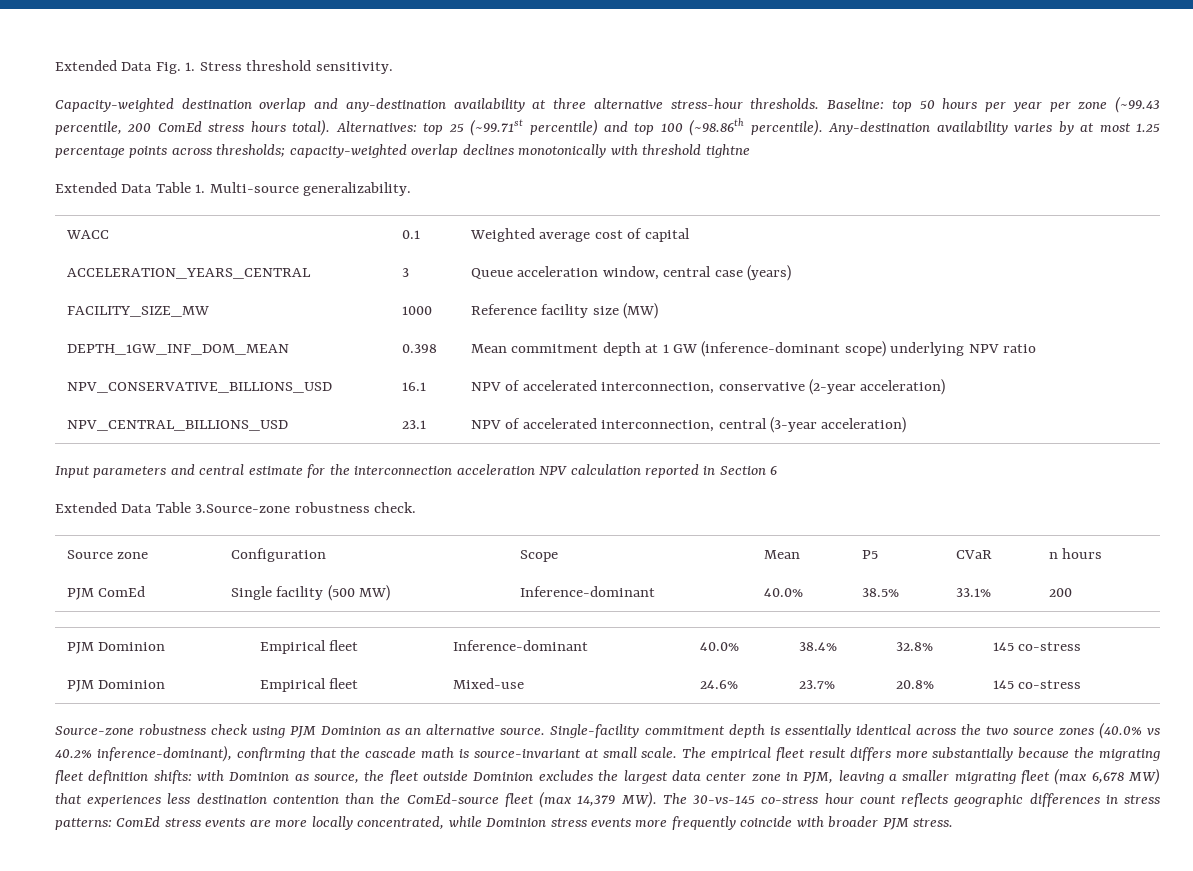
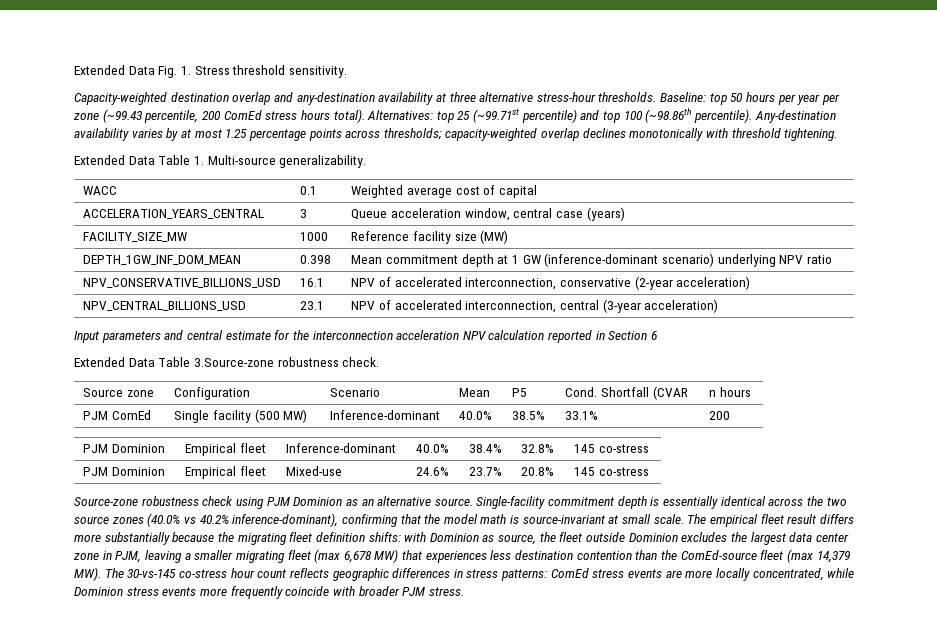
- Any-destination availability varies by at most 1.25 percentage points across thresholds; capacity-weighted overlap declines monotonically with threshold tightne
+ Any-destination availability varies by at most 1.25 percentage points across thresholds; capacity-weighted overlap declines monotonically with threshold tightening.
- DEPTH_1GW_INF_DOM_MEAN | 0.398 | Mean commitment depth at 1 GW (inference-dominant scope) underlying NPV ratio
+ DEPTH_1GW_INF_DOM_MEAN | 0.398 | Mean commitment depth at 1 GW (inference-dominant scenario) underlying NPV ratio
- Source zone | Configuration | Scope | Mean | P5 | CVaR | n hours
+ Source zone | Configuration | Scenario | Mean | P5 | Cond. Shortfall (CVAR | n hours
- Single-facility commitment depth is essentially identical across the two source zones (40.0% vs 40.2% inference-dominant), confirming that the cascade math is source-invariant at small scale.
+ Single-facility commitment depth is essentially identical across the two source zones (40.0% vs 40.2% inference-dominant), confirming that the model math is source-invariant at small scale.

